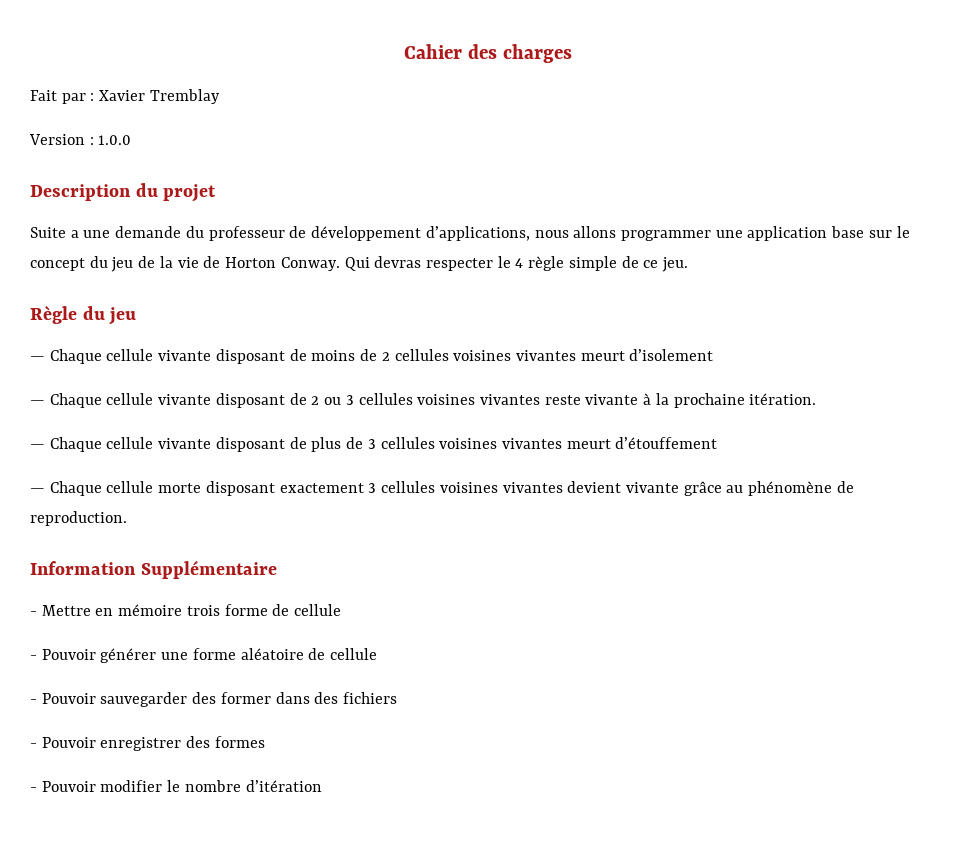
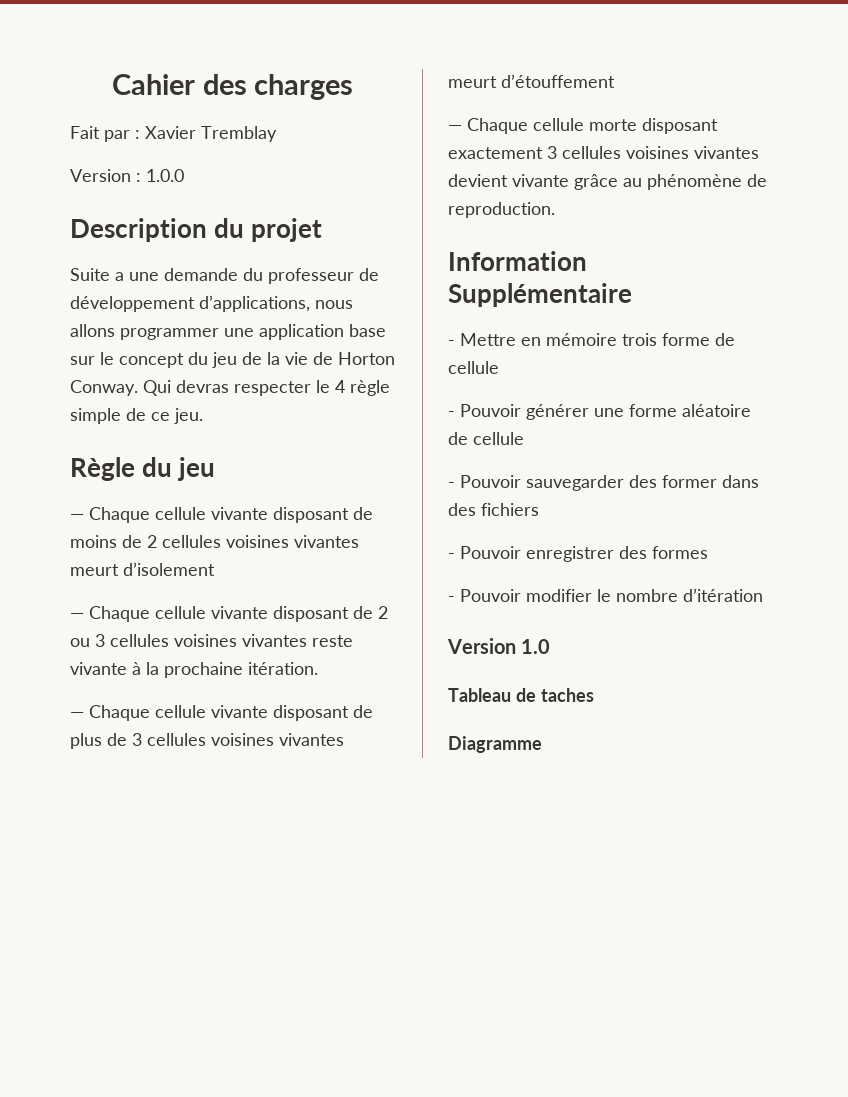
+ Version 1.0
+ Tableau de taches
+ Diagramme

